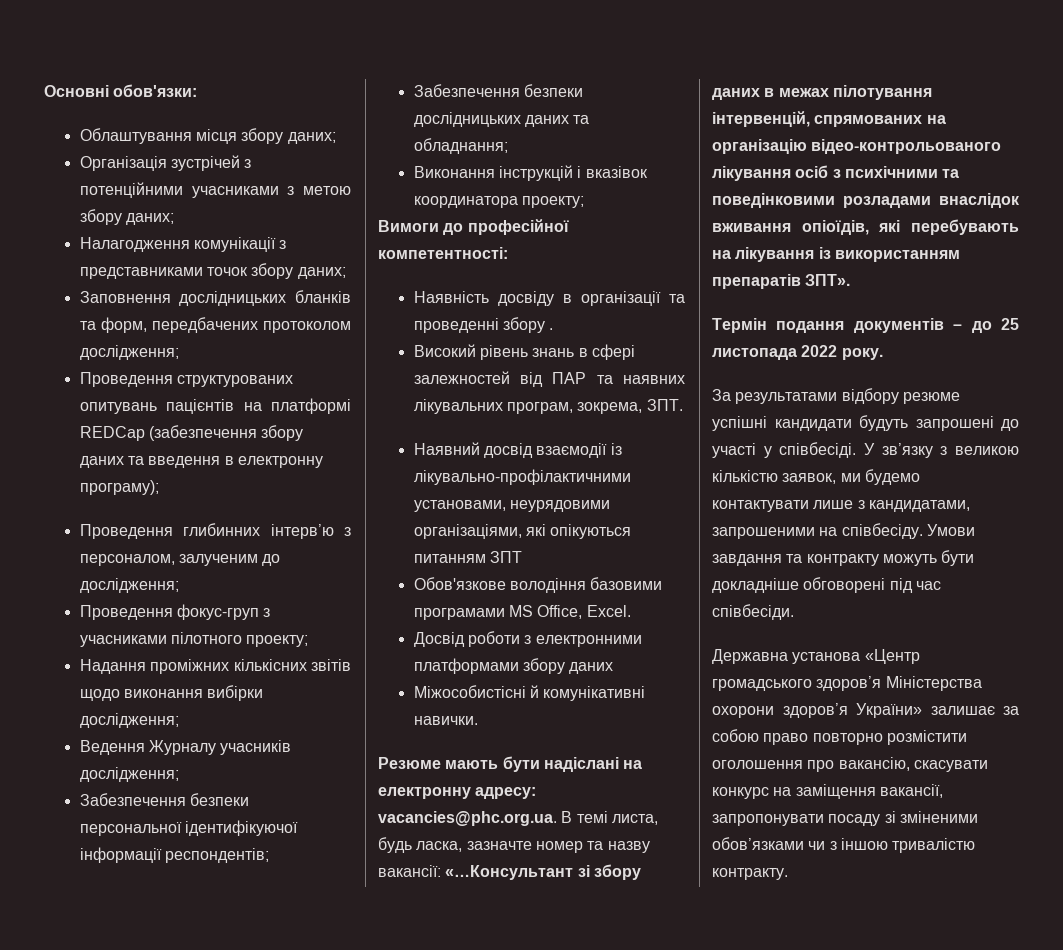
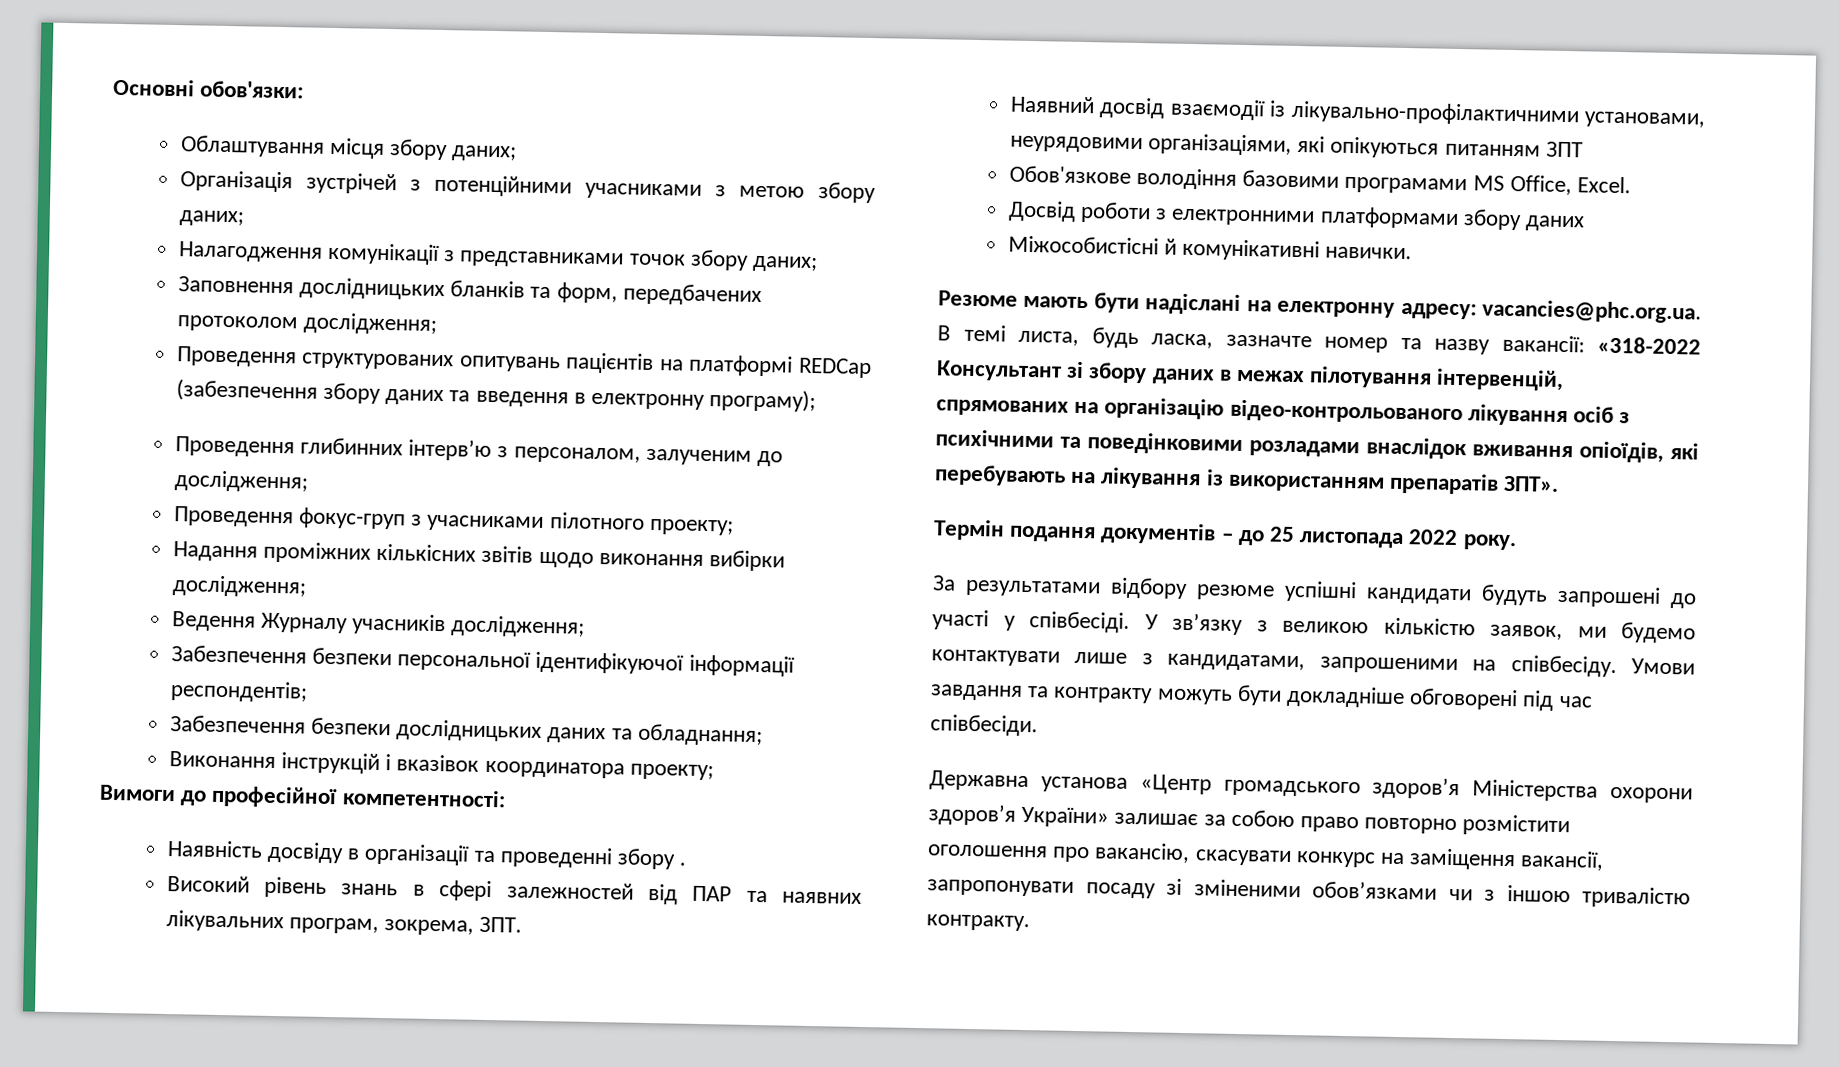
- Резюме мають бути надіслані на електронну адресу: vacancies@phc.org.ua. В темі листа, будь ласка, зазначте номер та назву вакансії: «…Консультант зі збору даних в межах пілотування інтервенцій, спрямованих на організацію відео-контрольованого лікування осіб з психічними та поведінковими розладами внаслідок вживання опіоїдів, які перебувають на лікування із використанням препаратів ЗПТ».
+ Резюме мають бути надіслані на електронну адресу: vacancies@phc.org.ua. В темі листа, будь ласка, зазначте номер та назву вакансії: «318-2022 Консультант зі збору даних в межах пілотування інтервенцій, спрямованих на організацію відео-контрольованого лікування осіб з психічними та поведінковими розладами внаслідок вживання опіоїдів, які перебувають на лікування із використанням препаратів ЗПТ».

